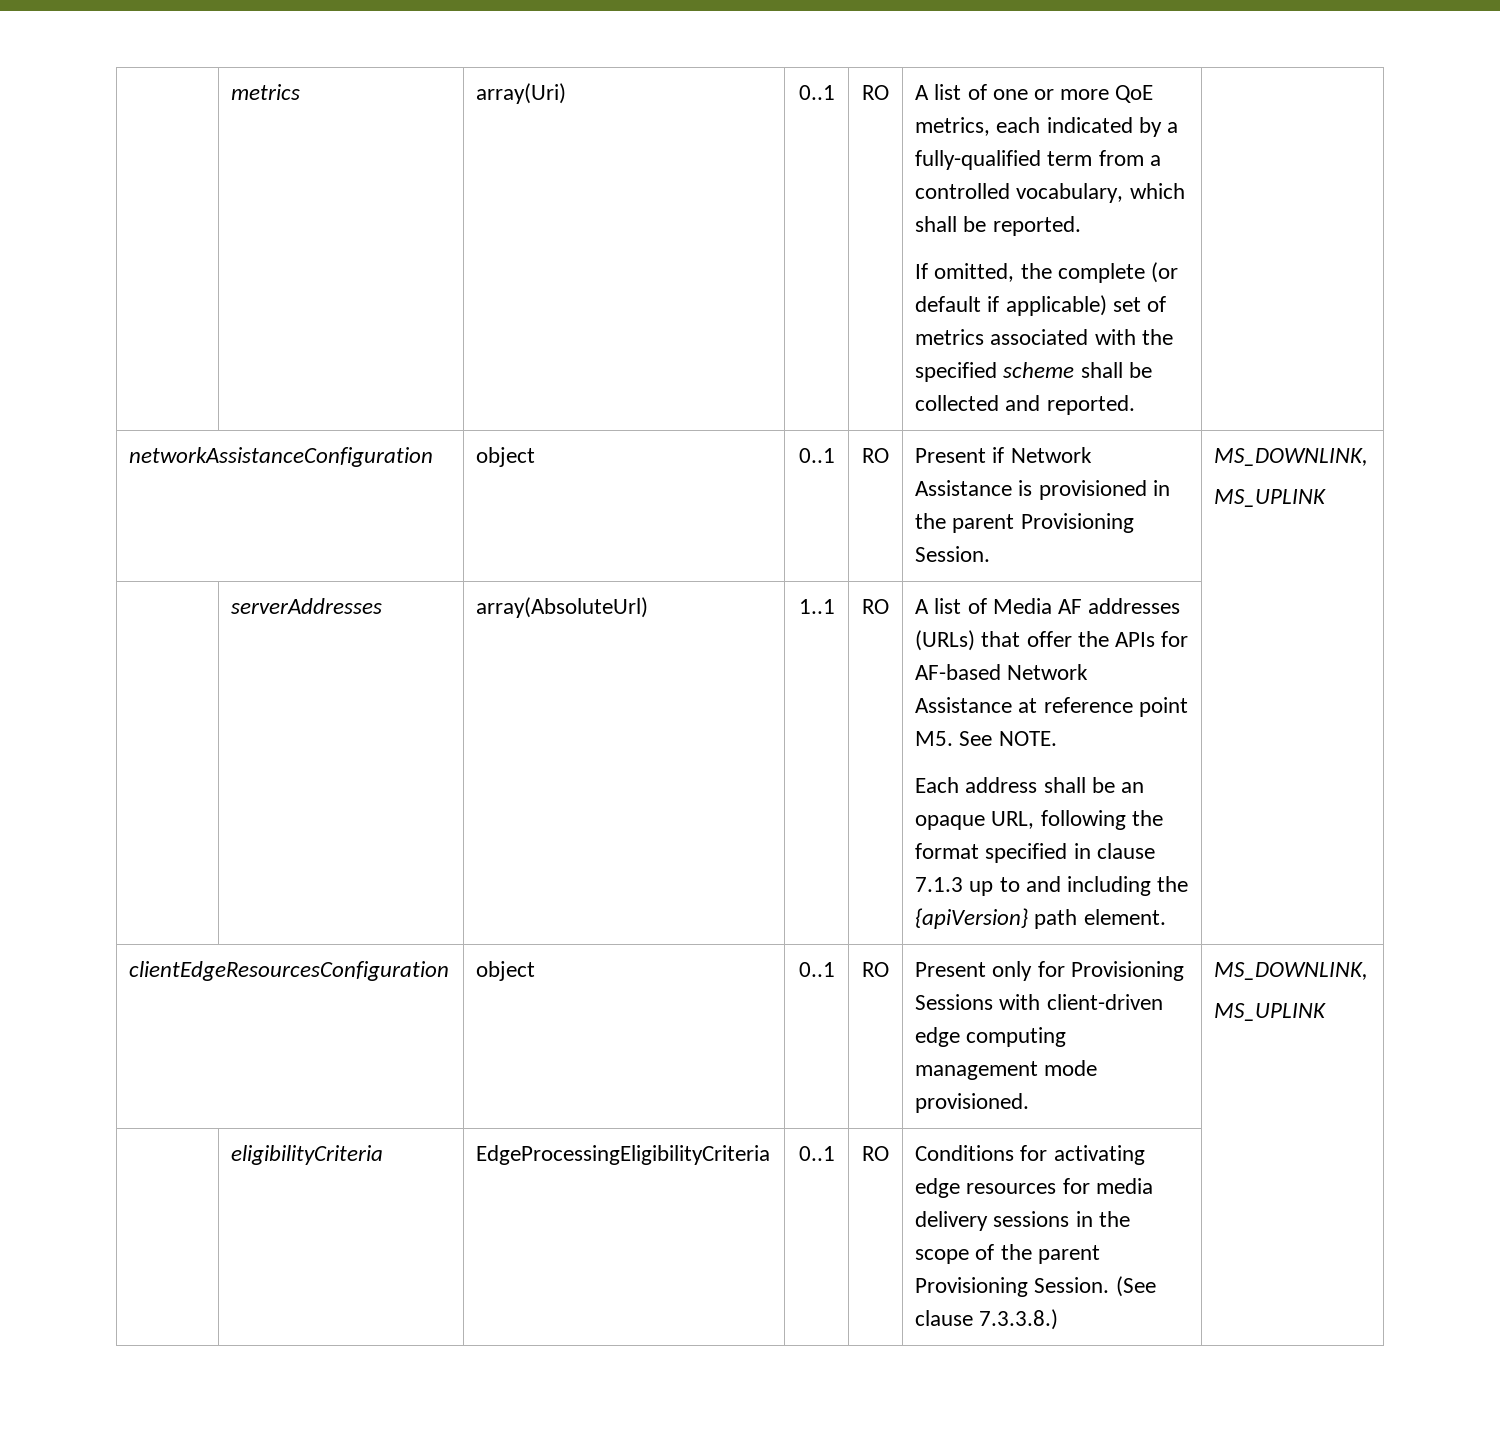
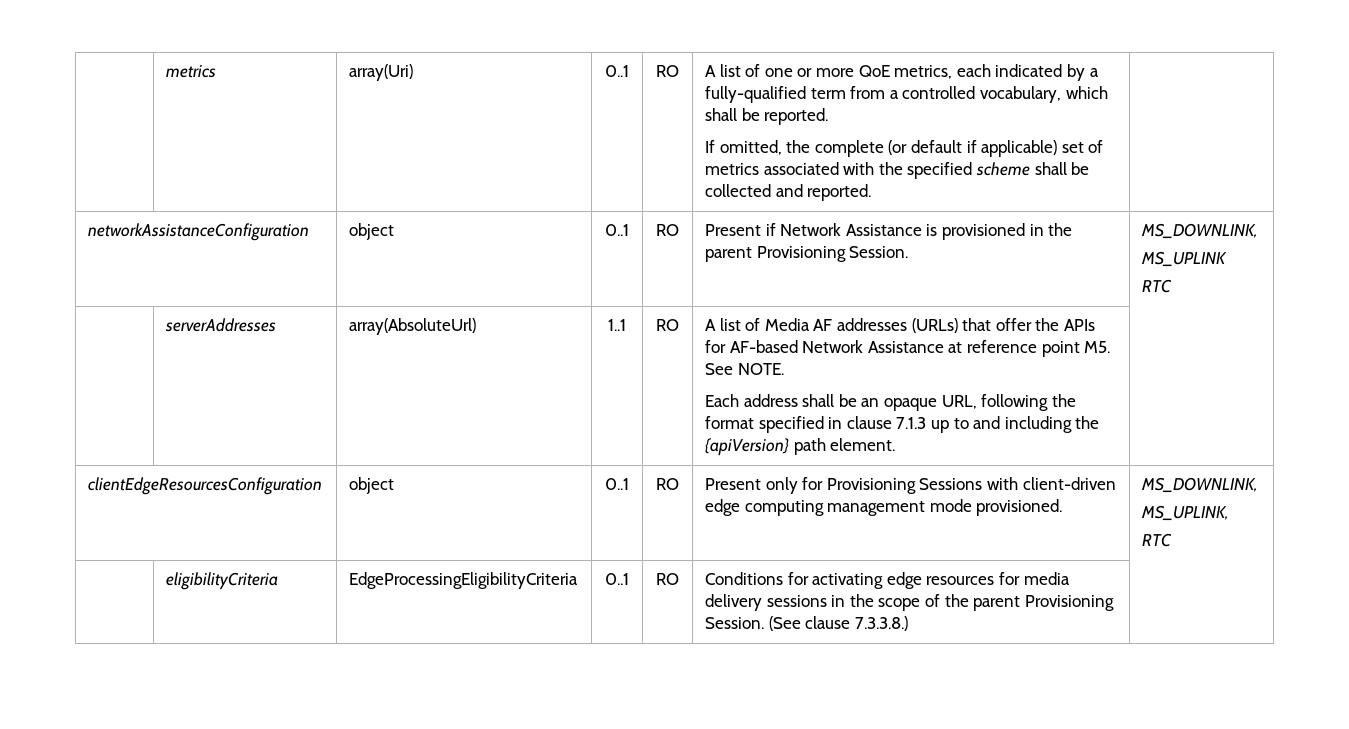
  networkAssistanceConfiguration | object | 0..1 | RO | Present if Network Assistance is provisioned in the parent Provisioning Session. | MS_DOWNLINK,
  MS_UPLINK
+ RTC
  clientEdgeResourcesConfiguration | object | 0..1 | RO | Present only for Provisioning Sessions with client-driven edge computing management mode provisioned. | MS_DOWNLINK,
- MS_UPLINK
+ MS_UPLINK,
+ RTC

